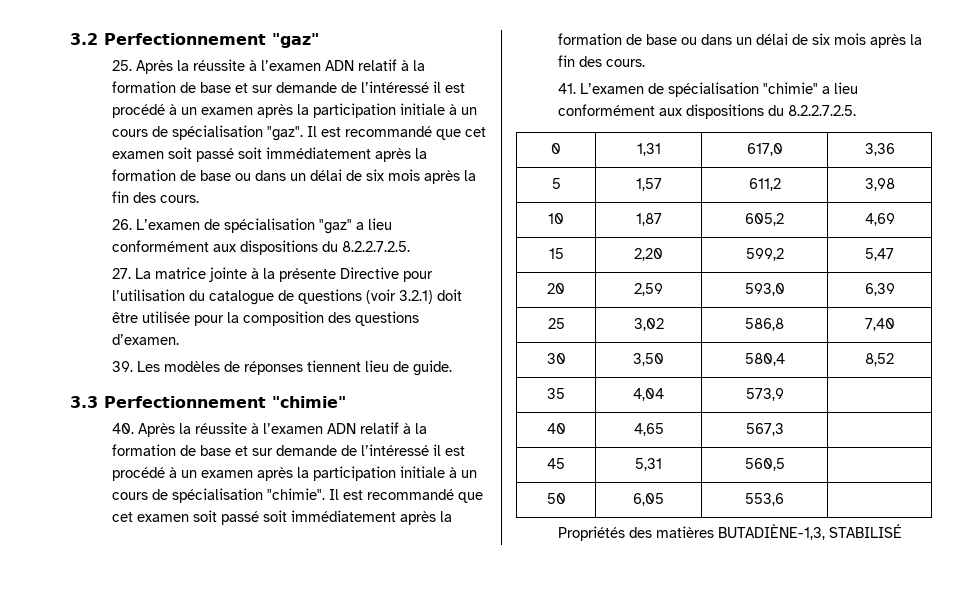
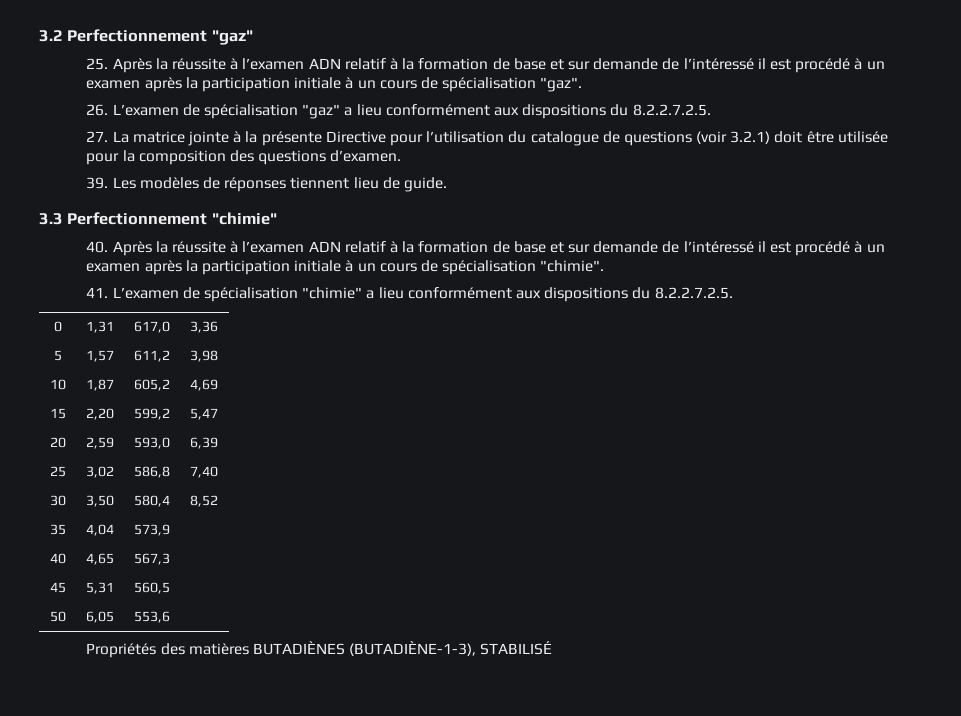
- 25. Après la réussite à l’examen ADN relatif à la formation de base et sur demande de l’intéressé il est procédé à un examen après la participation initiale à un cours de spécialisation "gaz". Il est recommandé que cet examen soit passé soit immédiatement après la formation de base ou dans un délai de six mois après la fin des cours.
+ 25. Après la réussite à l’examen ADN relatif à la formation de base et sur demande de l’intéressé il est procédé à un examen après la participation initiale à un cours de spécialisation "gaz".
- 40. Après la réussite à l’examen ADN relatif à la formation de base et sur demande de l’intéressé il est procédé à un examen après la participation initiale à un cours de spécialisation "chimie". Il est recommandé que cet examen soit passé soit immédiatement après la formation de base ou dans un délai de six mois après la fin des cours.
+ 40. Après la réussite à l’examen ADN relatif à la formation de base et sur demande de l’intéressé il est procédé à un examen après la participation initiale à un cours de spécialisation "chimie".
- Propriétés des matières BUTADIÈNE-1,3, STABILISÉ
+ Propriétés des matières BUTADIÈNES (BUTADIÈNE-1-3), STABILISÉ

